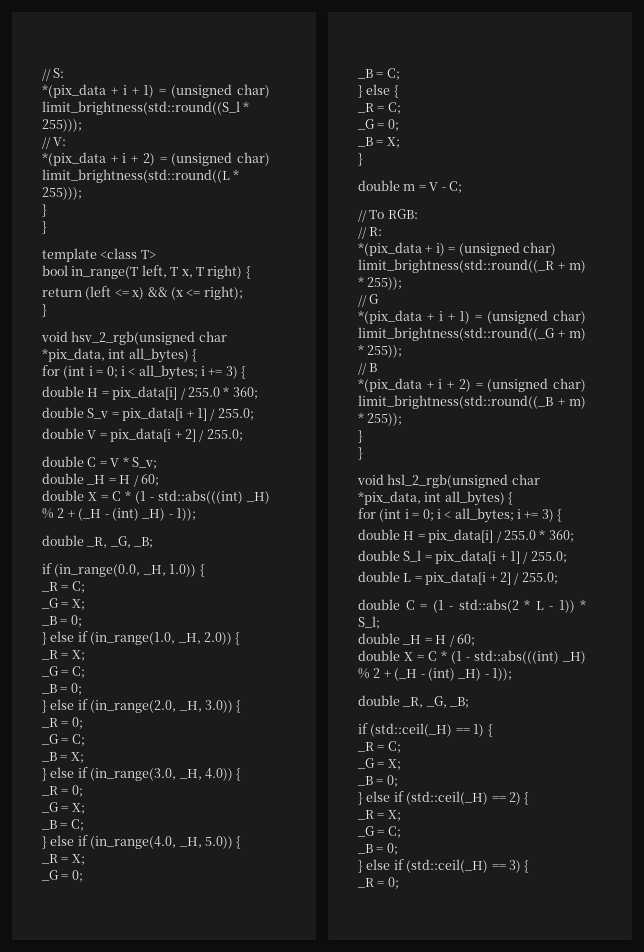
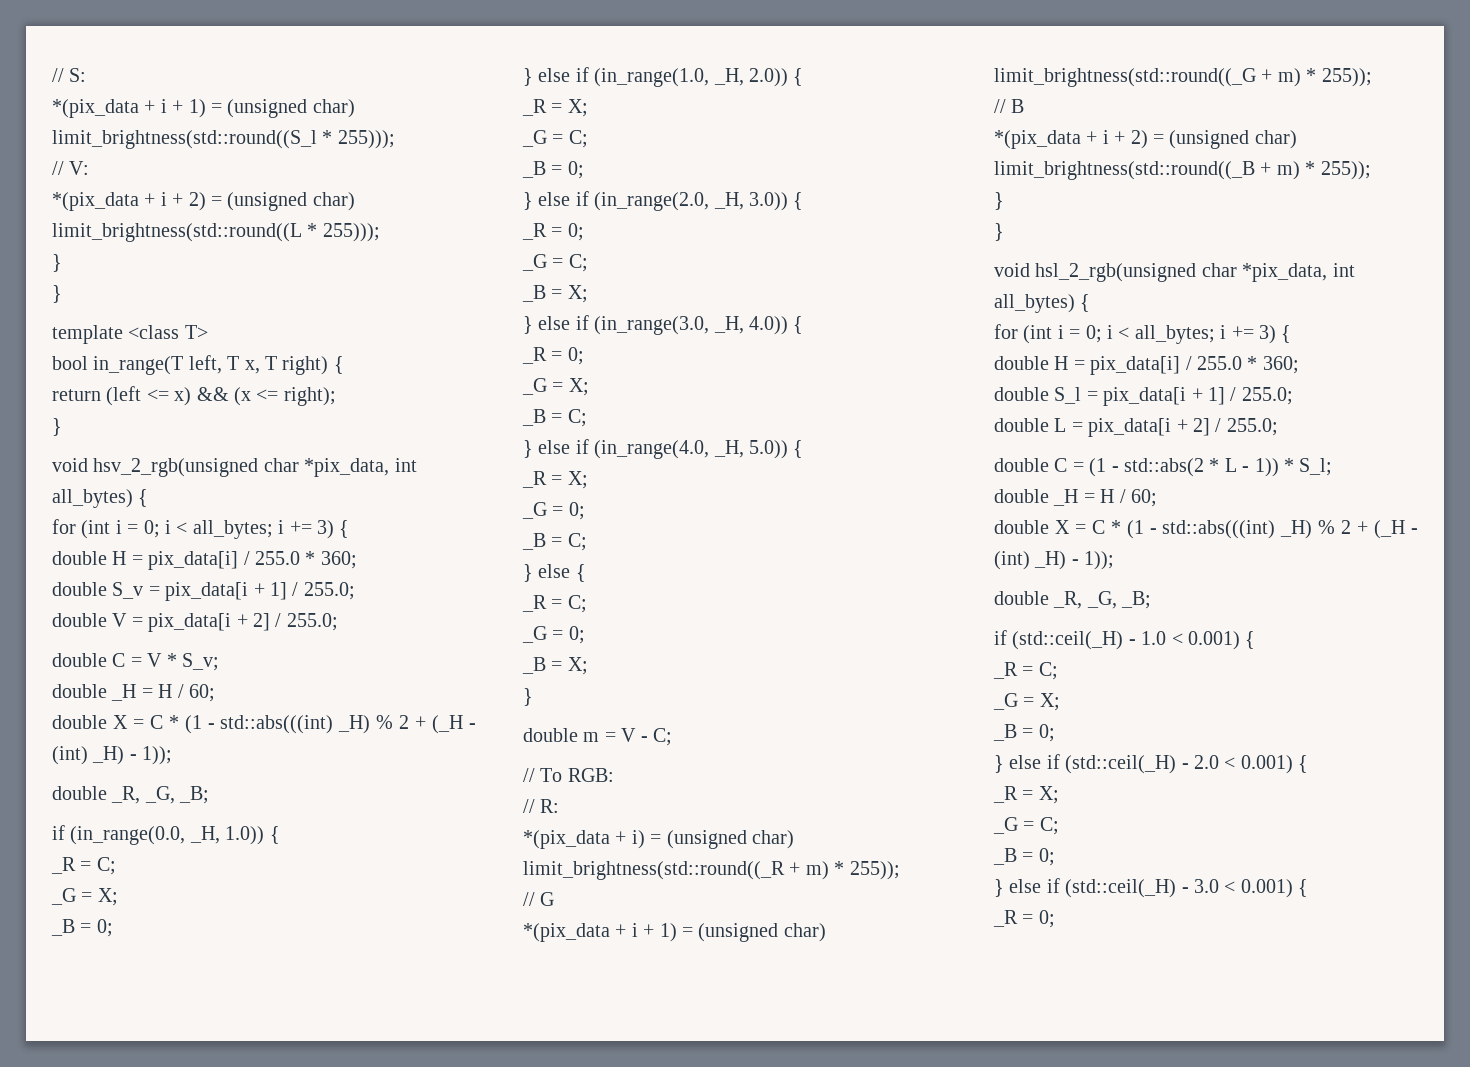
- if (std::ceil(_H) == 1) {
+ if (std::ceil(_H) - 1.0 < 0.001) {
- } else if (std::ceil(_H) == 2) {
+ } else if (std::ceil(_H) - 2.0 < 0.001) {
- } else if (std::ceil(_H) == 3) {
+ } else if (std::ceil(_H) - 3.0 < 0.001) {

